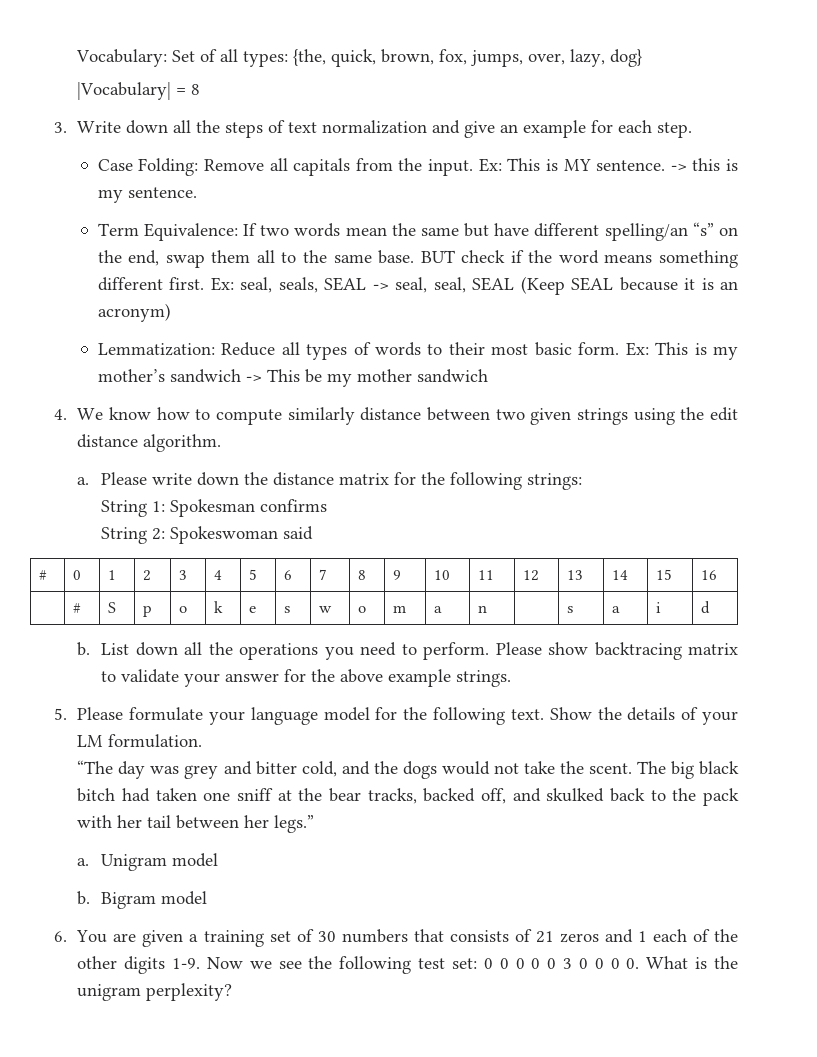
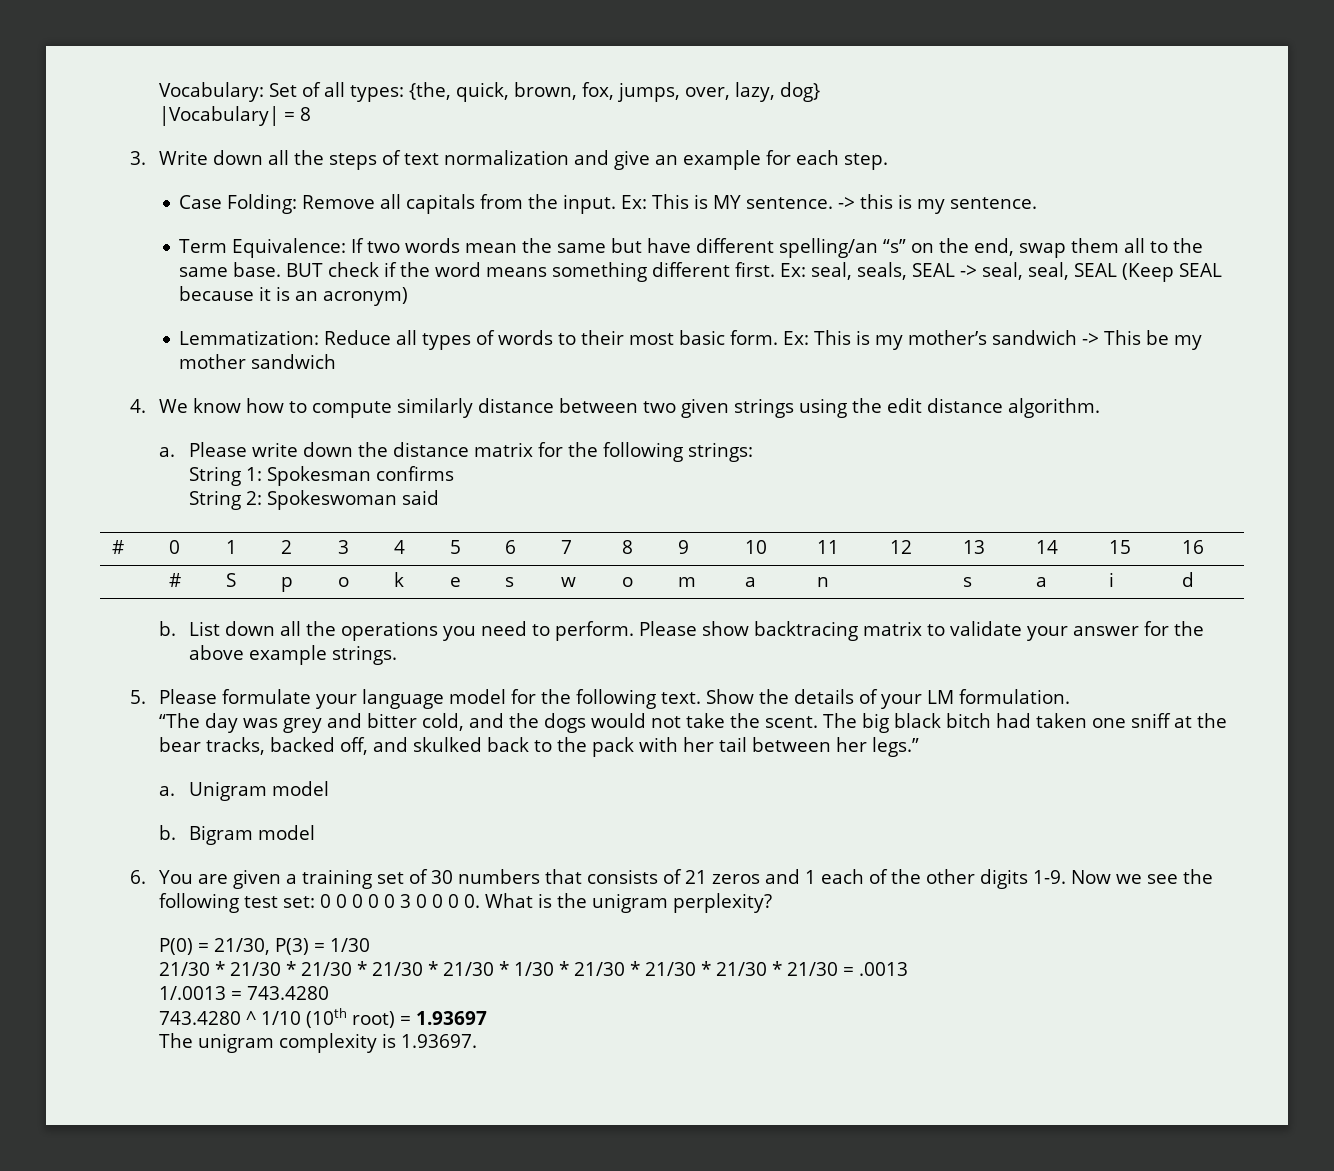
+ P(0) = 21/30, P(3) = 1/30
+ 21/30 * 21/30 * 21/30 * 21/30 * 21/30 * 1/30 * 21/30 * 21/30 * 21/30 * 21/30 = .0013
+ 1/.0013 = 743.4280
+ 743.4280 ^ 1/10 (10th root) = 1.93697
+ The unigram complexity is 1.93697.

